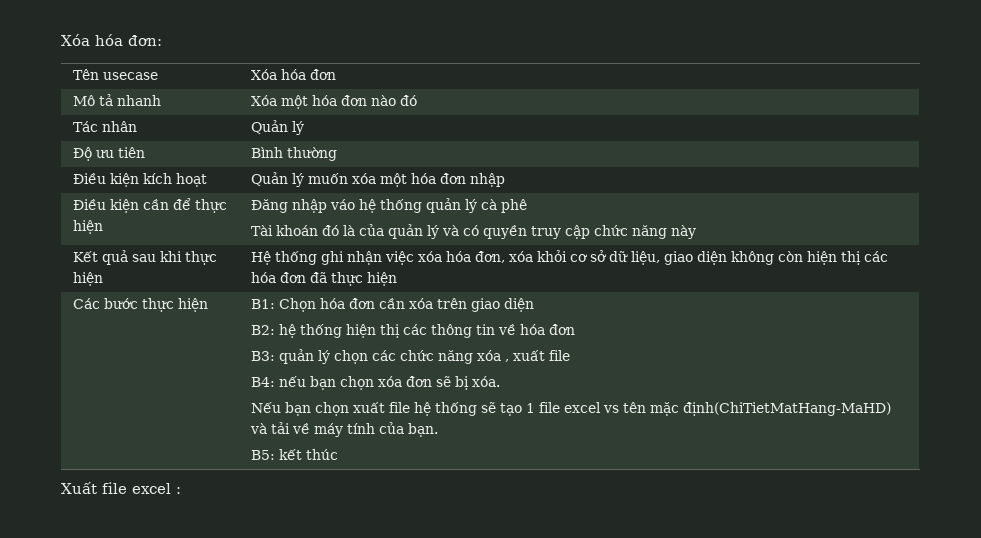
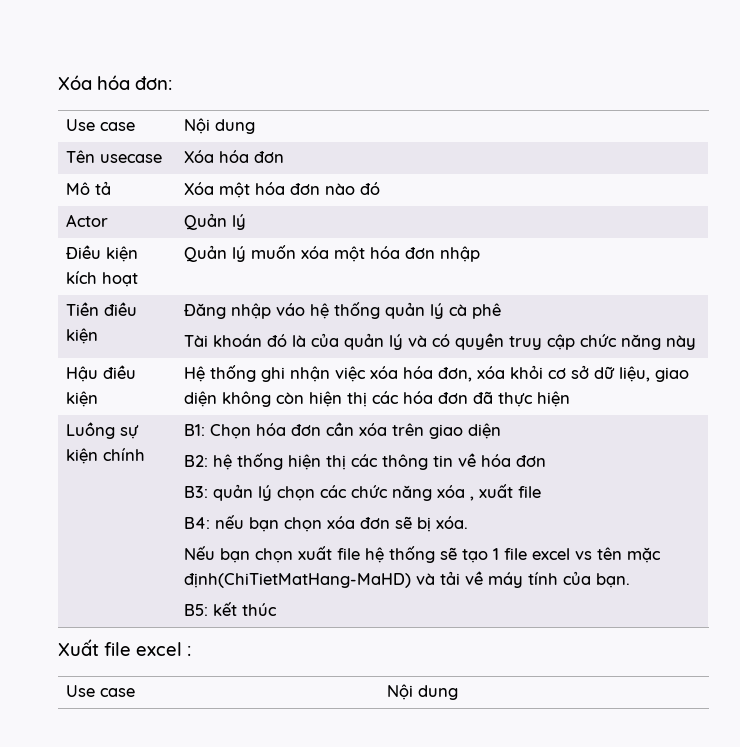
  Xóa hóa đơn:
+ Use case | Nội dung
- Mô tả nhanh | Xóa một hóa đơn nào đó
+ Mô tả | Xóa một hóa đơn nào đó
- Tác nhân | Quản lý
- Độ ưu tiên | Bình thường
+ Actor | Quản lý
- Điều kiện cần để thực hiện | Đăng nhập váo hệ thống quản lý cà phê
+ Tiền điều kiện | Đăng nhập váo hệ thống quản lý cà phê
- Kết quả sau khi thực hiện | Hệ thống ghi nhận việc xóa hóa đơn, xóa khỏi cơ sở dữ liệu, giao diện không còn hiện thị các hóa đơn đã thực hiện
+ Hậu điều kiện | Hệ thống ghi nhận việc xóa hóa đơn, xóa khỏi cơ sở dữ liệu, giao diện không còn hiện thị các hóa đơn đã thực hiện
- Các bước thực hiện
+ Luồng sự kiện chính
  Xuất file excel :
+ Use case | Nội dung

